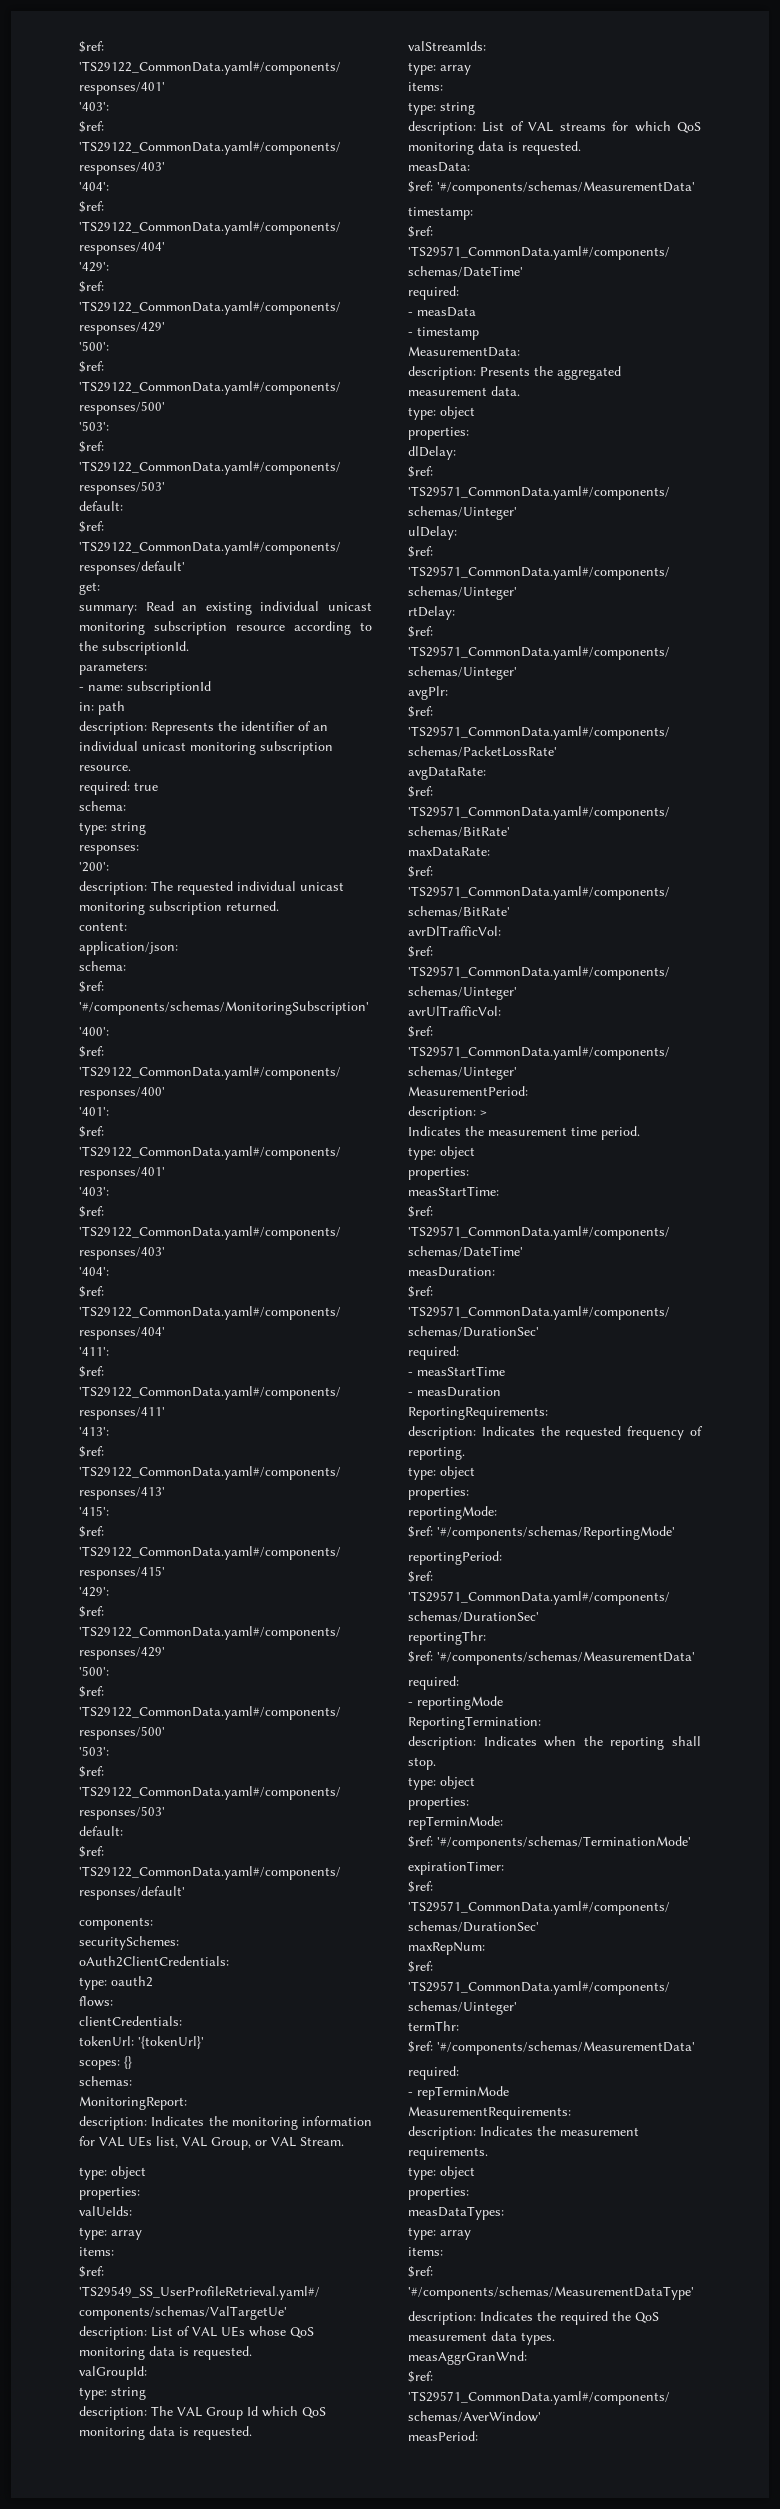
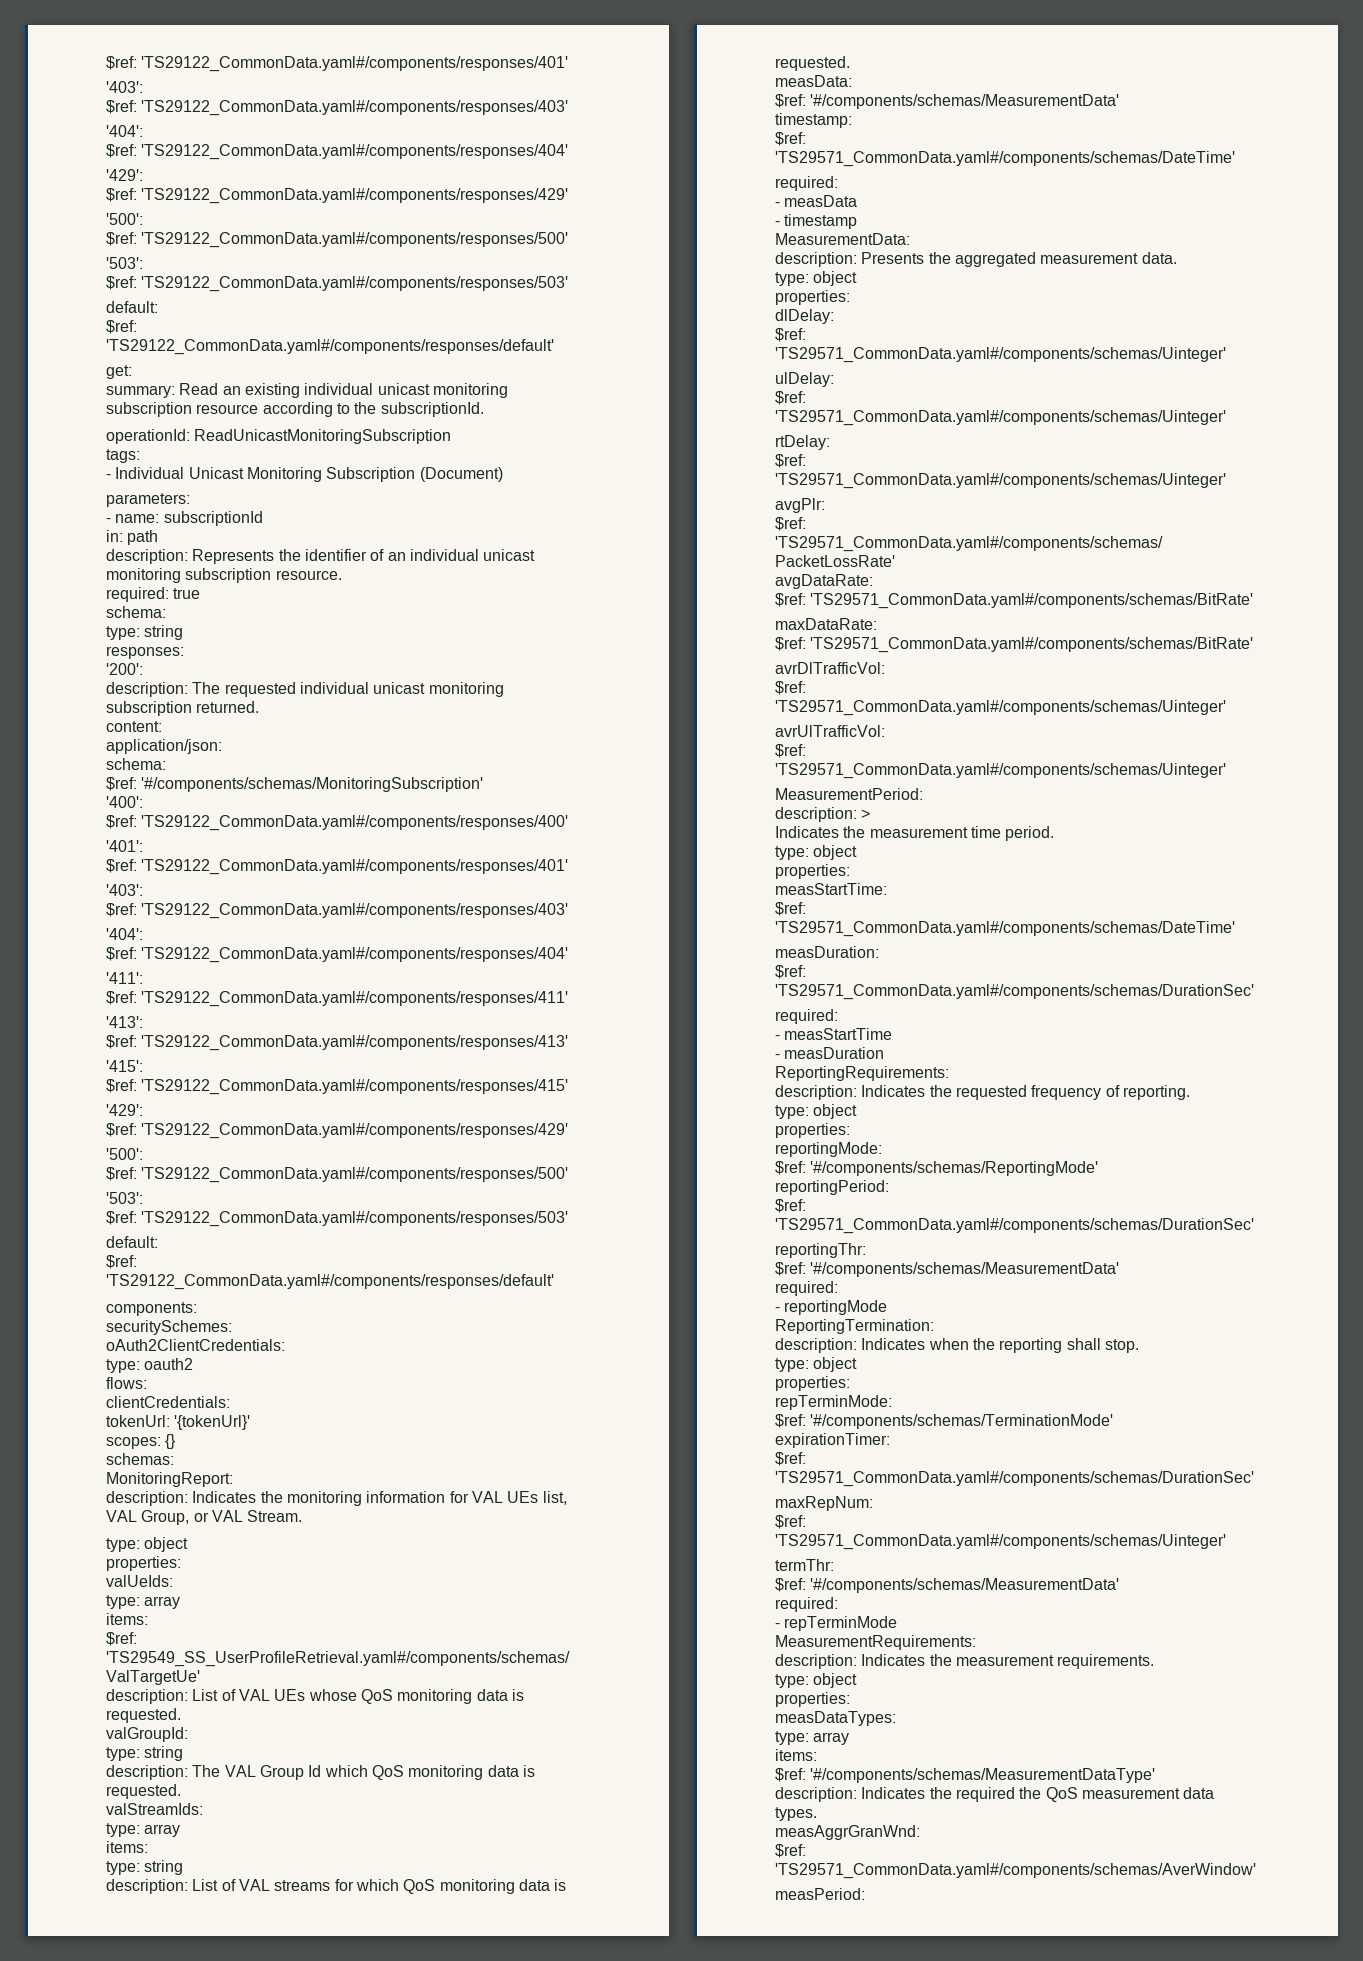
+ operationId: ReadUnicastMonitoringSubscription
+ tags:
+ - Individual Unicast Monitoring Subscription (Document)

